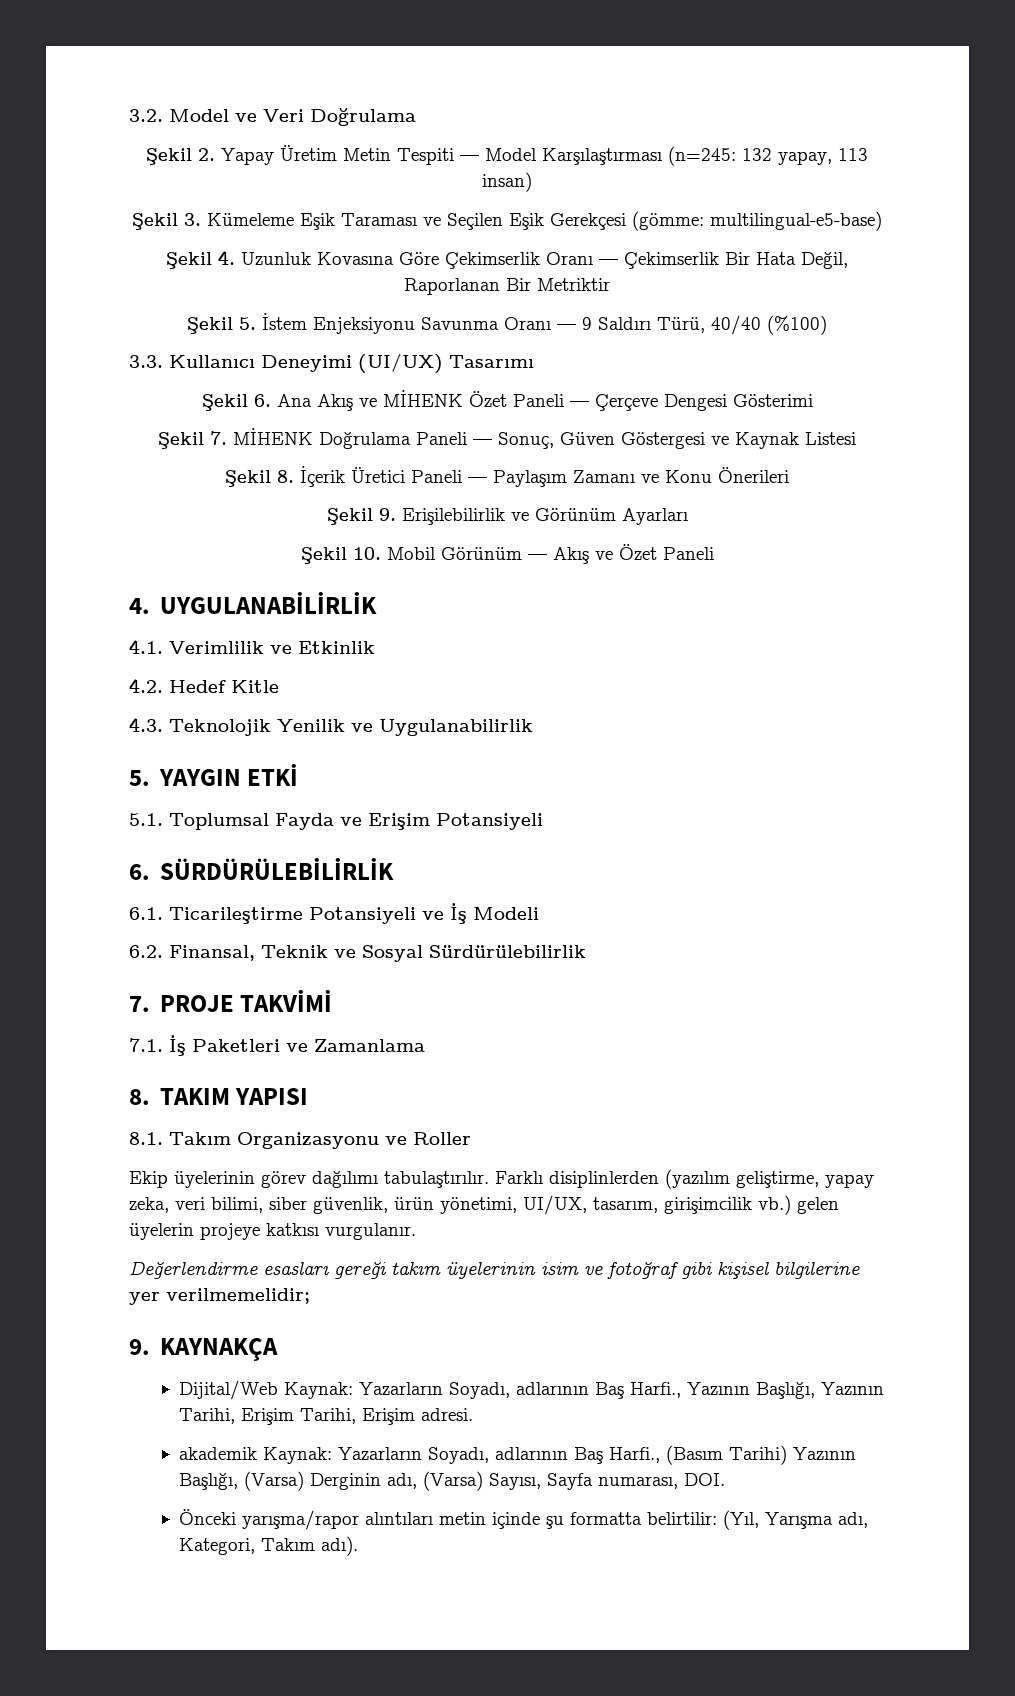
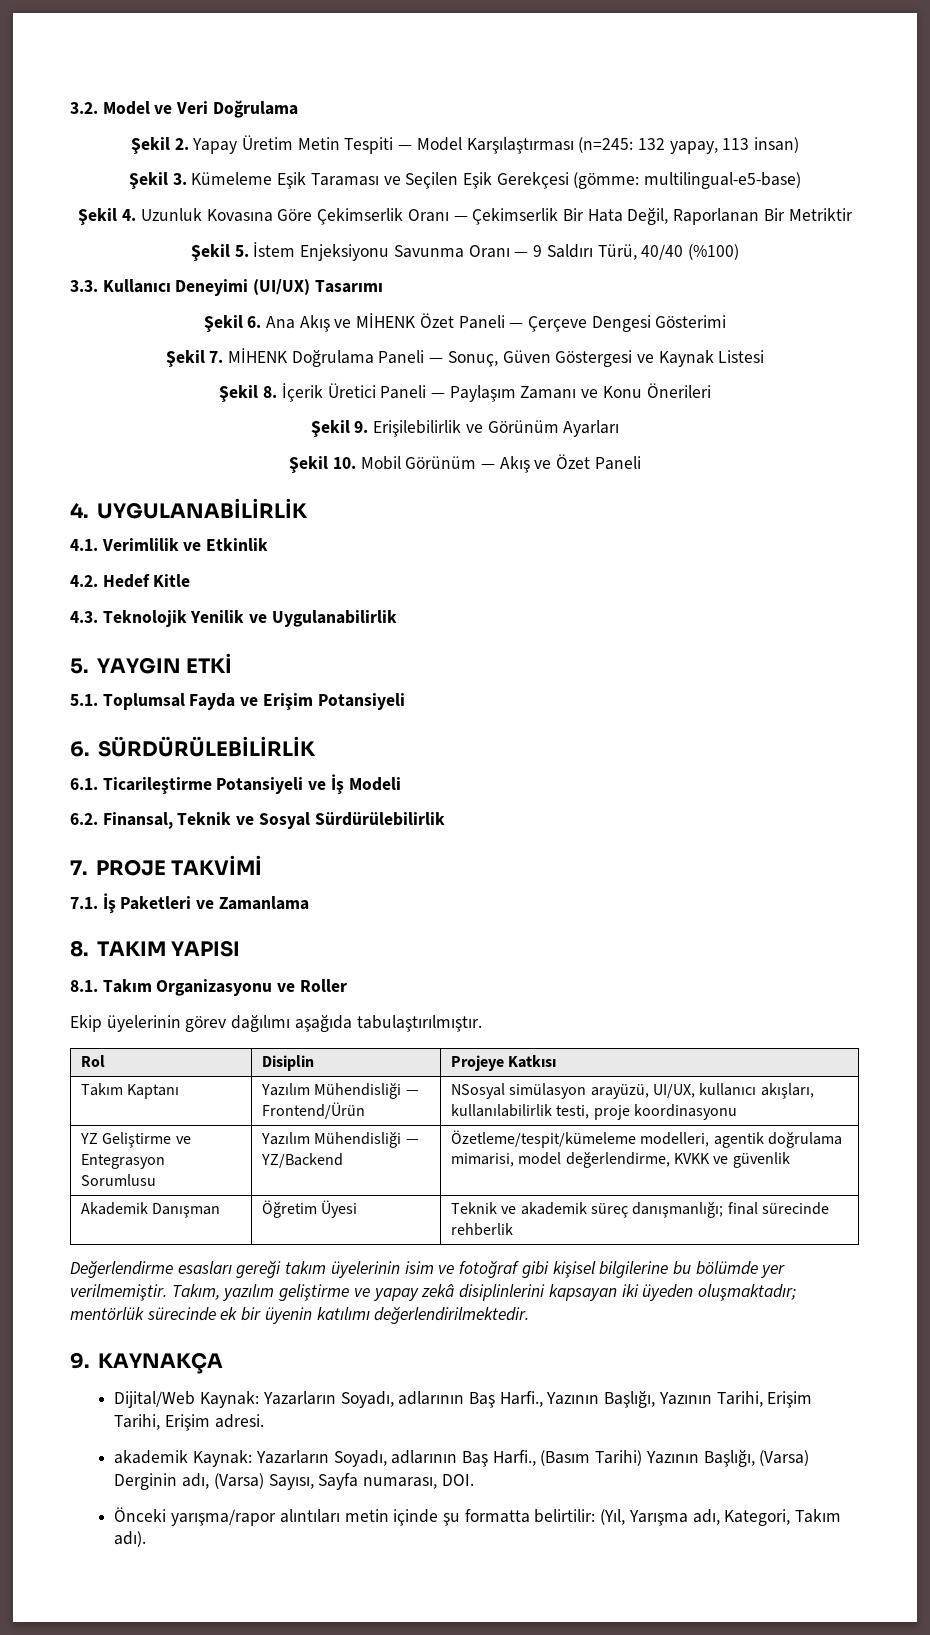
- Ekip üyelerinin görev dağılımı tabulaştırılır. Farklı disiplinlerden (yazılım geliştirme, yapay zeka, veri bilimi, siber güvenlik, ürün yönetimi, UI/UX, tasarım, girişimcilik vb.) gelen üyelerin projeye katkısı vurgulanır.
+ Ekip üyelerinin görev dağılımı aşağıda tabulaştırılmıştır.
+ Rol | Disiplin | Projeye Katkısı
+ Takım Kaptanı | Yazılım Mühendisliği — Frontend/Ürün | NSosyal simülasyon arayüzü, UI/UX, kullanıcı akışları, kullanılabilirlik testi, proje koordinasyonu
+ YZ Geliştirme ve Entegrasyon Sorumlusu | Yazılım Mühendisliği — YZ/Backend | Özetleme/tespit/kümeleme modelleri, agentik doğrulama mimarisi, model değerlendirme, KVKK ve güvenlik
+ Akademik Danışman | Öğretim Üyesi | Teknik ve akademik süreç danışmanlığı; final sürecinde rehberlik
- Değerlendirme esasları gereği takım üyelerinin isim ve fotoğraf gibi kişisel bilgilerine yer verilmemelidir;
+ Değerlendirme esasları gereği takım üyelerinin isim ve fotoğraf gibi kişisel bilgilerine bu bölümde yer verilmemiştir. Takım, yazılım geliştirme ve yapay zekâ disiplinlerini kapsayan iki üyeden oluşmaktadır; mentörlük sürecinde ek bir üyenin katılımı değerlendirilmektedir.

